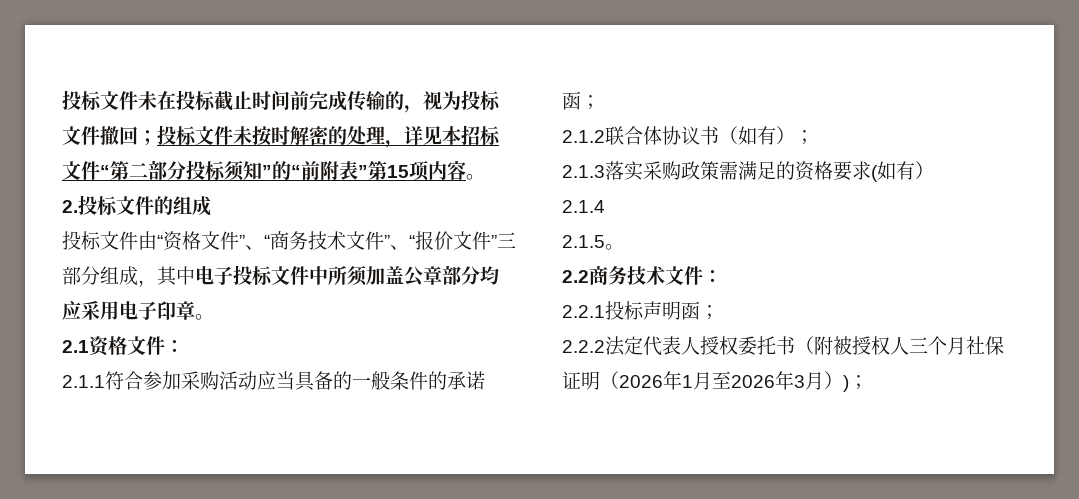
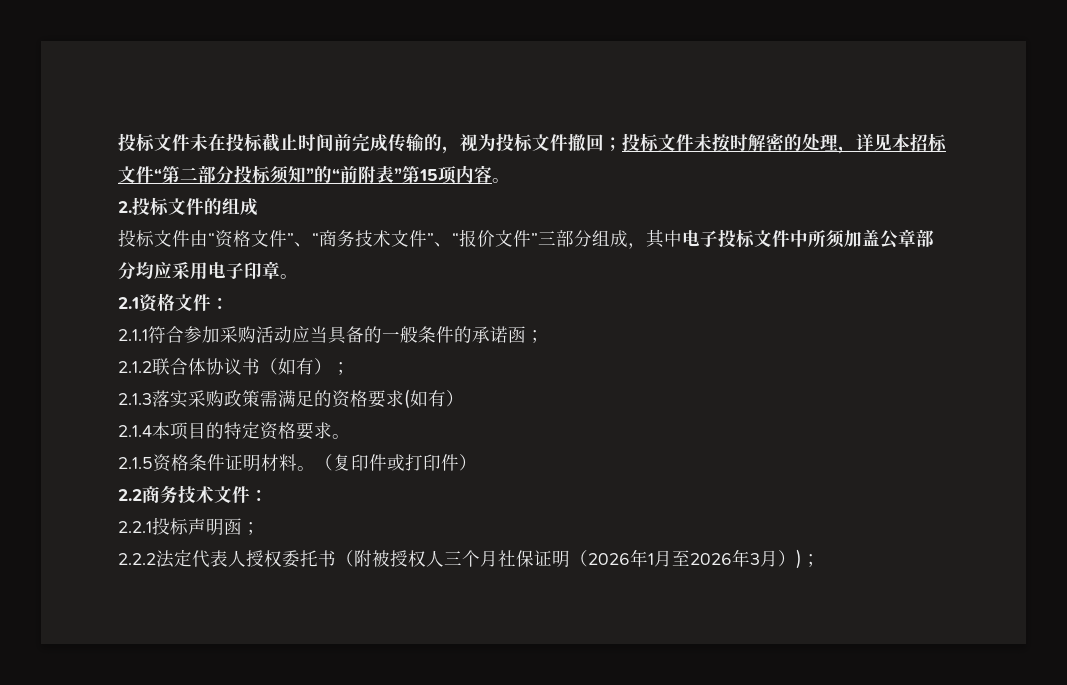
- 2.1.4
- 2.1.5。
+ 2.1.4本项目的特定资格要求。
+ 2.1.5资格条件证明材料。（复印件或打印件）

